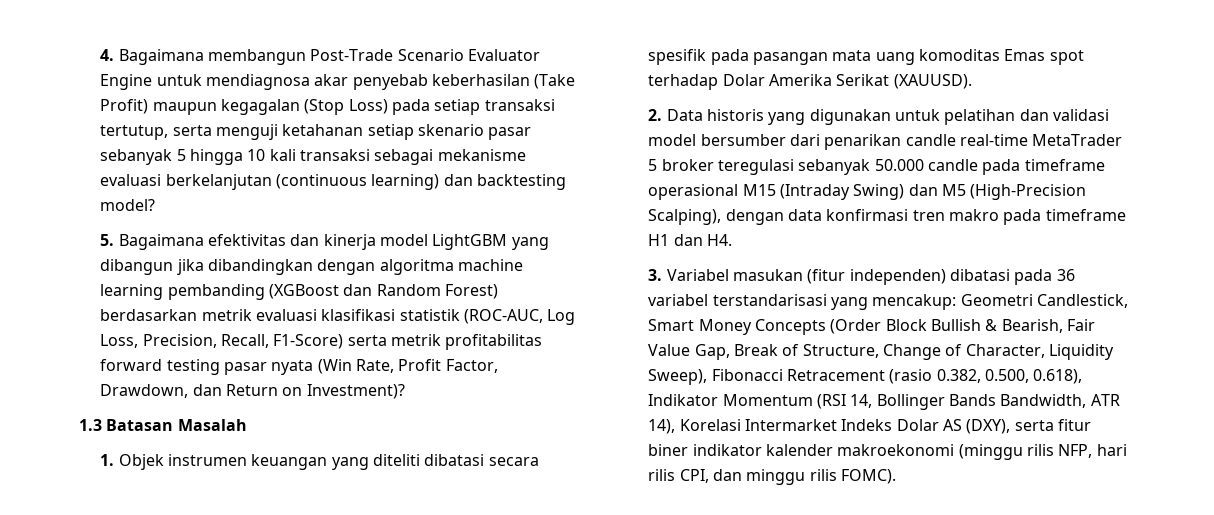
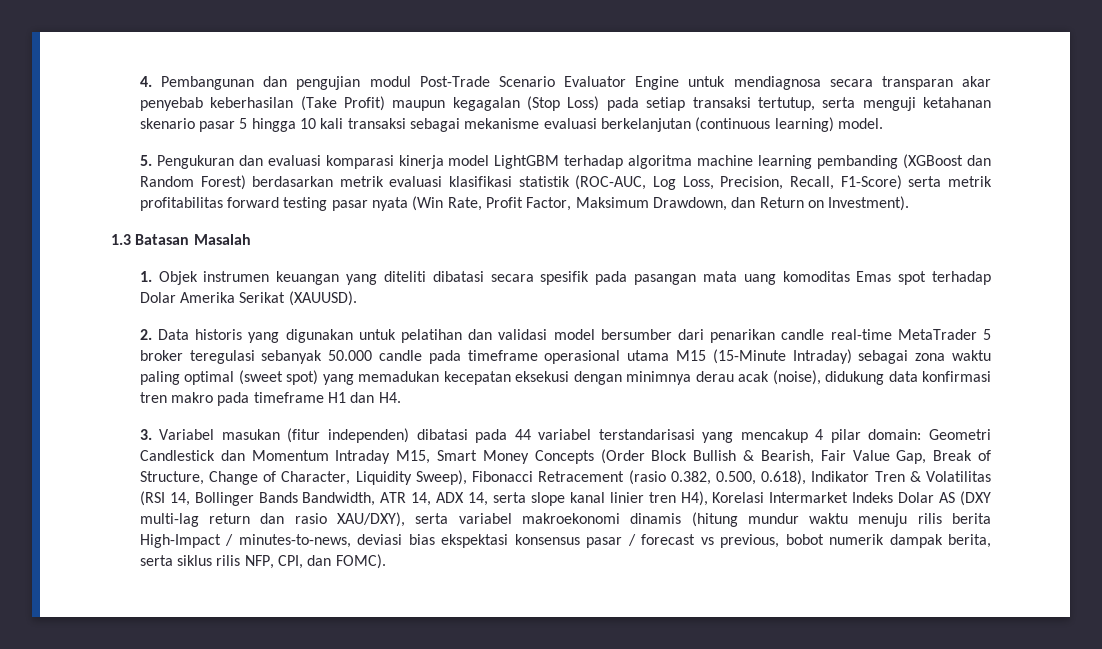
- 4. Bagaimana membangun Post-Trade Scenario Evaluator Engine untuk mendiagnosa akar penyebab keberhasilan (Take Profit) maupun kegagalan (Stop Loss) pada setiap transaksi tertutup, serta menguji ketahanan setiap skenario pasar sebanyak 5 hingga 10 kali transaksi sebagai mekanisme evaluasi berkelanjutan (continuous learning) dan backtesting model?
- 5. Bagaimana efektivitas dan kinerja model LightGBM yang dibangun jika dibandingkan dengan algoritma machine learning pembanding (XGBoost dan Random Forest) berdasarkan metrik evaluasi klasifikasi statistik (ROC-AUC, Log Loss, Precision, Recall, F1-Score) serta metrik profitabilitas forward testing pasar nyata (Win Rate, Profit Factor, Drawdown, dan Return on Investment)?
+ 4. Pembangunan dan pengujian modul Post-Trade Scenario Evaluator Engine untuk mendiagnosa secara transparan akar penyebab keberhasilan (Take Profit) maupun kegagalan (Stop Loss) pada setiap transaksi tertutup, serta menguji ketahanan skenario pasar 5 hingga 10 kali transaksi sebagai mekanisme evaluasi berkelanjutan (continuous learning) model.
+ 5. Pengukuran dan evaluasi komparasi kinerja model LightGBM terhadap algoritma machine learning pembanding (XGBoost dan Random Forest) berdasarkan metrik evaluasi klasifikasi statistik (ROC-AUC, Log Loss, Precision, Recall, F1-Score) serta metrik profitabilitas forward testing pasar nyata (Win Rate, Profit Factor, Maksimum Drawdown, dan Return on Investment).
- 2. Data historis yang digunakan untuk pelatihan dan validasi model bersumber dari penarikan candle real-time MetaTrader 5 broker teregulasi sebanyak 50.000 candle pada timeframe operasional M15 (Intraday Swing) dan M5 (High-Precision Scalping), dengan data konfirmasi tren makro pada timeframe H1 dan H4.
+ 2. Data historis yang digunakan untuk pelatihan dan validasi model bersumber dari penarikan candle real-time MetaTrader 5 broker teregulasi sebanyak 50.000 candle pada timeframe operasional utama M15 (15-Minute Intraday) sebagai zona waktu paling optimal (sweet spot) yang memadukan kecepatan eksekusi dengan minimnya derau acak (noise), didukung data konfirmasi tren makro pada timeframe H1 dan H4.
- 3. Variabel masukan (fitur independen) dibatasi pada 36 variabel terstandarisasi yang mencakup: Geometri Candlestick, Smart Money Concepts (Order Block Bullish & Bearish, Fair Value Gap, Break of Structure, Change of Character, Liquidity Sweep), Fibonacci Retracement (rasio 0.382, 0.500, 0.618), Indikator Momentum (RSI 14, Bollinger Bands Bandwidth, ATR 14), Korelasi Intermarket Indeks Dolar AS (DXY), serta fitur biner indikator kalender makroekonomi (minggu rilis NFP, hari rilis CPI, dan minggu rilis FOMC).
+ 3. Variabel masukan (fitur independen) dibatasi pada 44 variabel terstandarisasi yang mencakup 4 pilar domain: Geometri Candlestick dan Momentum Intraday M15, Smart Money Concepts (Order Block Bullish & Bearish, Fair Value Gap, Break of Structure, Change of Character, Liquidity Sweep), Fibonacci Retracement (rasio 0.382, 0.500, 0.618), Indikator Tren & Volatilitas (RSI 14, Bollinger Bands Bandwidth, ATR 14, ADX 14, serta slope kanal linier tren H4), Korelasi Intermarket Indeks Dolar AS (DXY multi-lag return dan rasio XAU/DXY), serta variabel makroekonomi dinamis (hitung mundur waktu menuju rilis berita High-Impact / minutes-to-news, deviasi bias ekspektasi konsensus pasar / forecast vs previous, bobot numerik dampak berita, serta siklus rilis NFP, CPI, dan FOMC).

